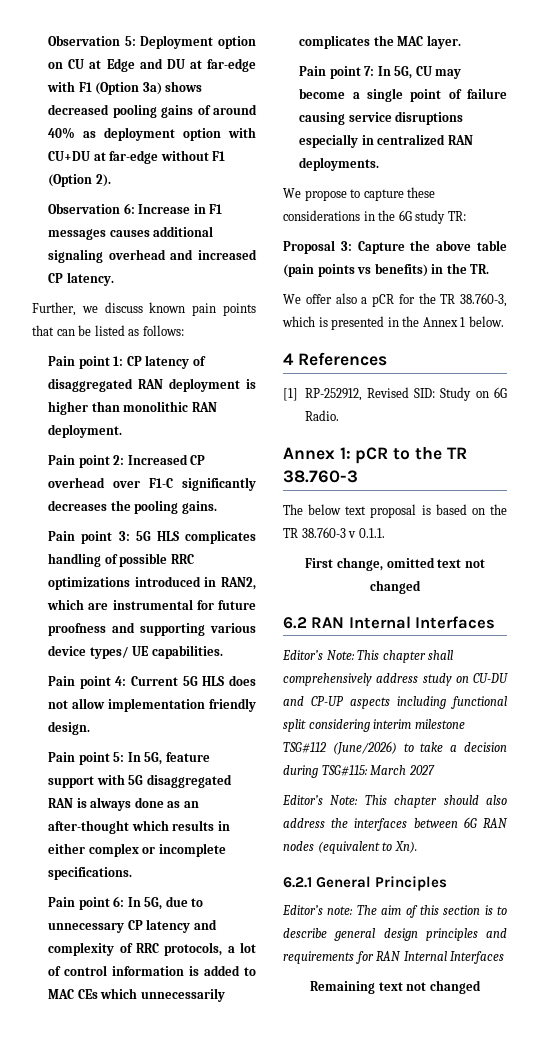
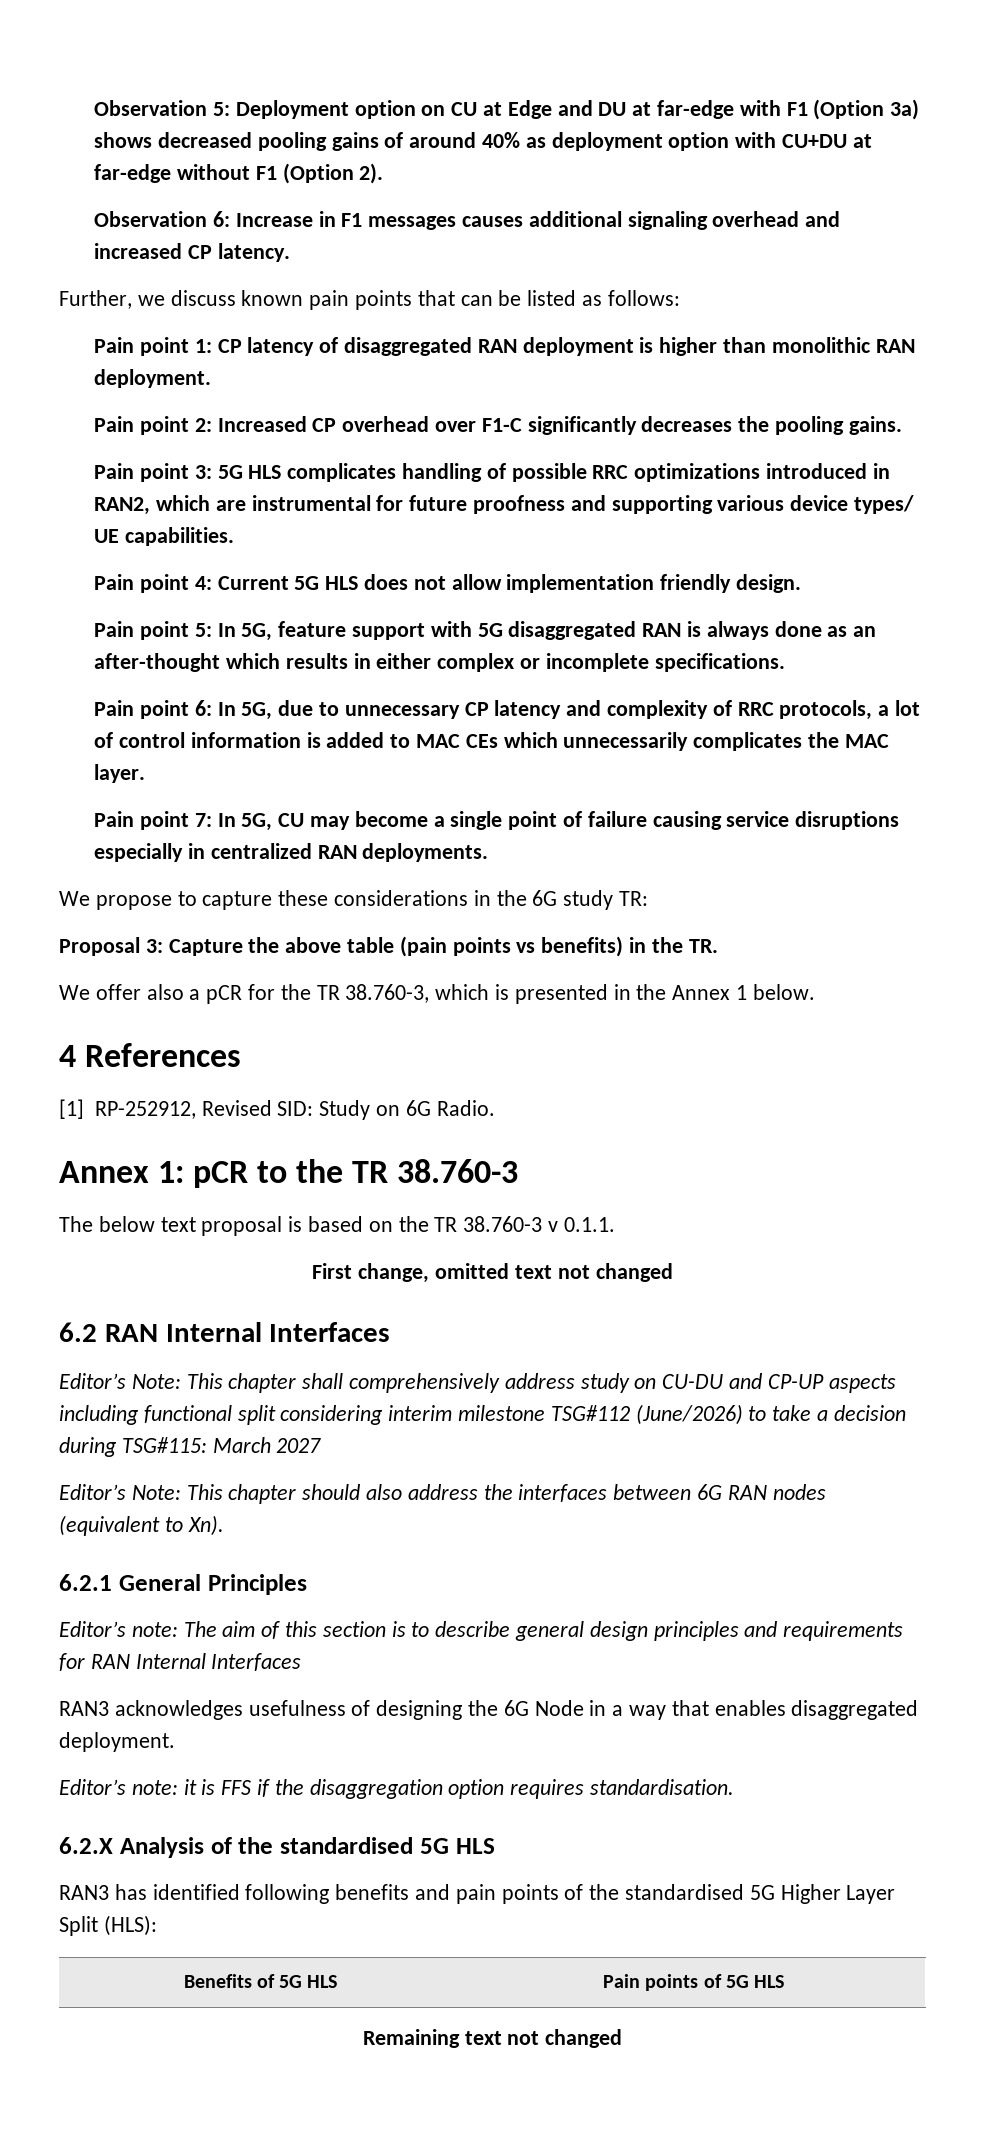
+ RAN3 acknowledges usefulness of designing the 6G Node in a way that enables disaggregated deployment.
+ Editor’s note: it is FFS if the disaggregation option requires standardisation.
+ 6.2.X Analysis of the standardised 5G HLS
+ RAN3 has identified following benefits and pain points of the standardised 5G Higher Layer Split (HLS):
+ Benefits of 5G HLS | Pain points of 5G HLS

